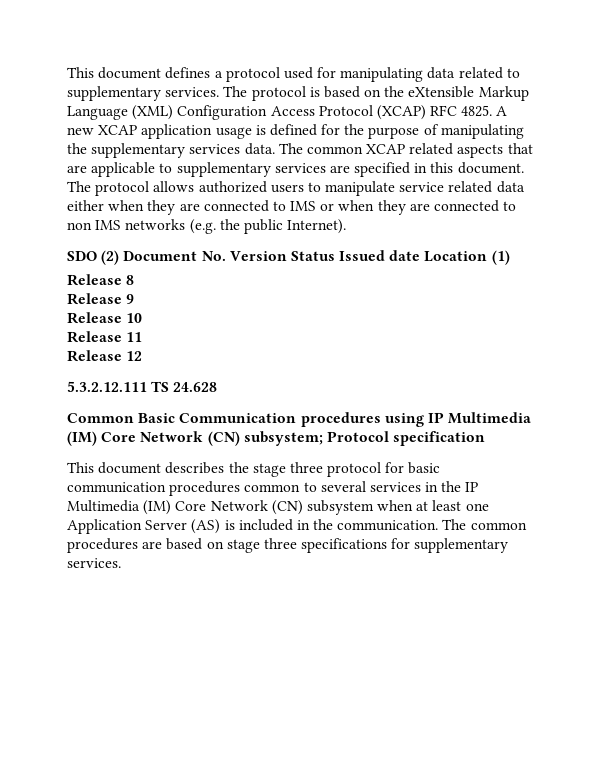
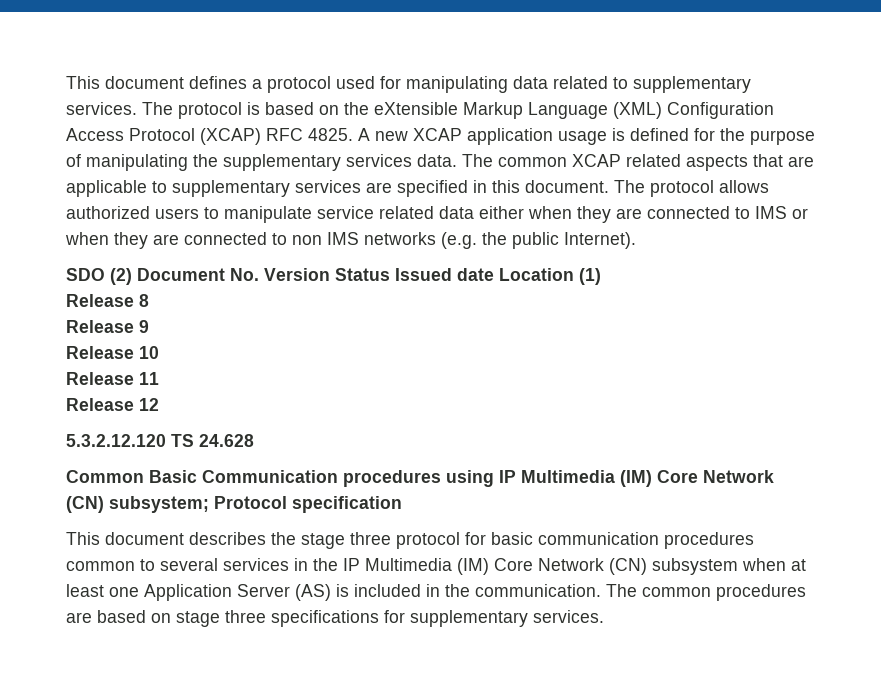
- 5.3.2.12.111 TS 24.628
+ 5.3.2.12.120 TS 24.628

